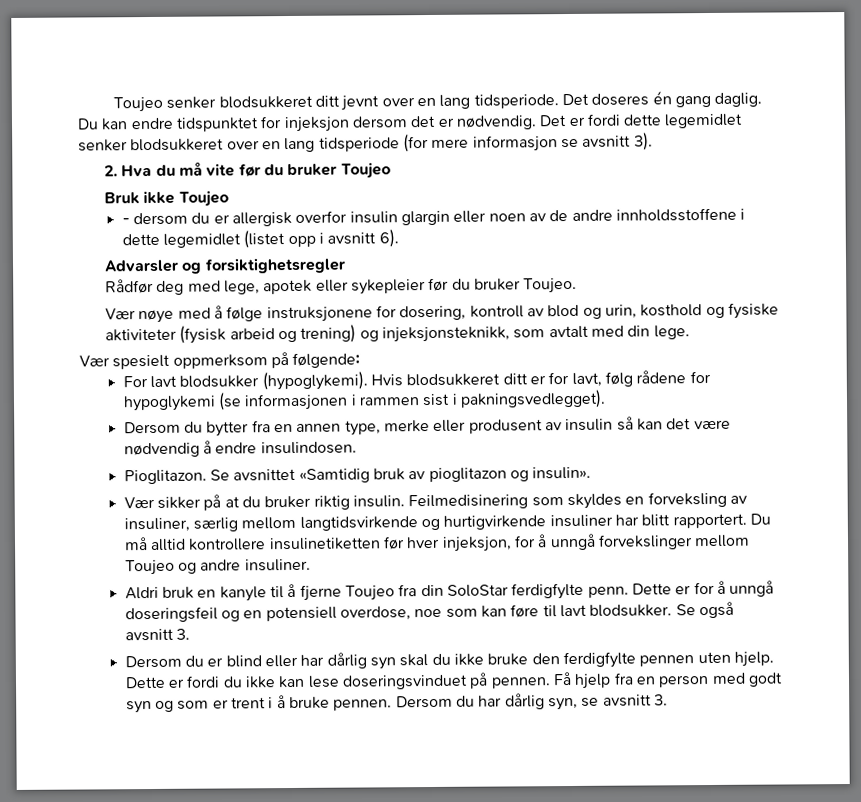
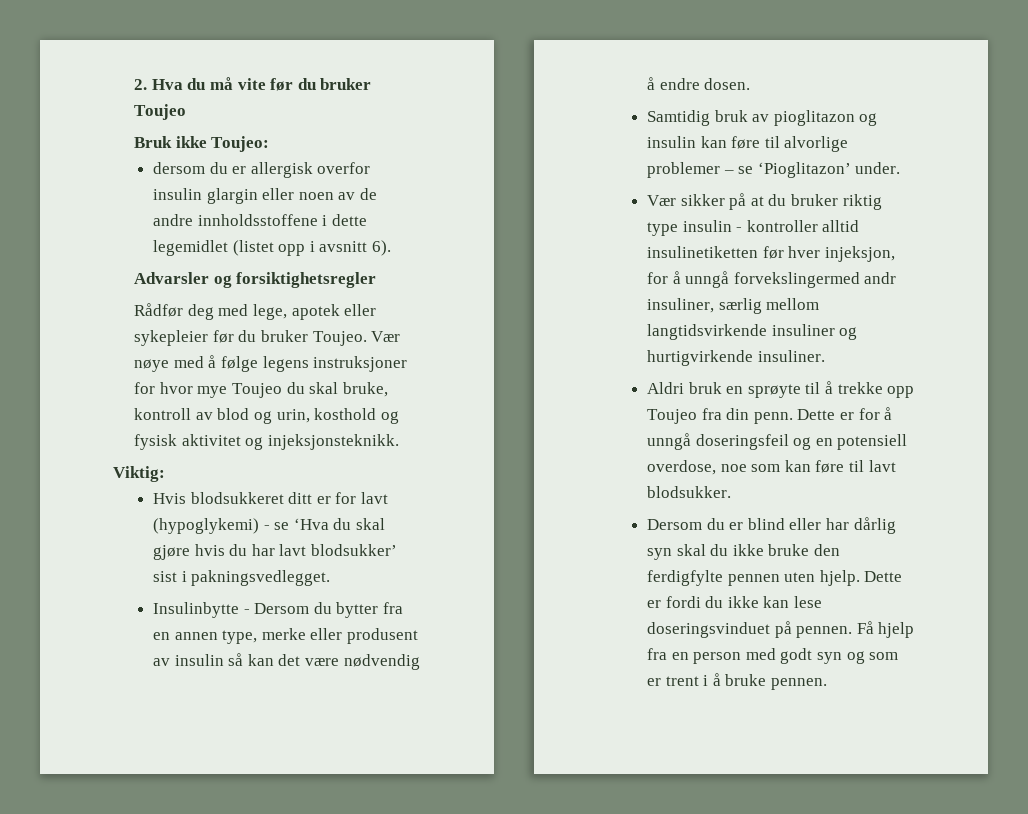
- Toujeo senker blodsukkeret ditt jevnt over en lang tidsperiode. Det doseres én gang daglig. Du kan endre tidspunktet for injeksjon dersom det er nødvendig. Det er fordi dette legemidlet senker blodsukkeret over en lang tidsperiode (for mere informasjon se avsnitt 3).
- Bruk ikke Toujeo
- - dersom du er allergisk overfor insulin glargin eller noen av de andre innholdsstoffene i dette legemidlet (listet opp i avsnitt 6).
+ Bruk ikke Toujeo:
+ dersom du er allergisk overfor insulin glargin eller noen av de andre innholdsstoffene i dette legemidlet (listet opp i avsnitt 6).
- Rådfør deg med lege, apotek eller sykepleier før du bruker Toujeo.
- Vær nøye med å følge instruksjonene for dosering, kontroll av blod og urin, kosthold og fysiske aktiviteter (fysisk arbeid og trening) og injeksjonsteknikk, som avtalt med din lege.
- Vær spesielt oppmerksom på følgende:
- For lavt blodsukker (hypoglykemi). Hvis blodsukkeret ditt er for lavt, følg rådene for hypoglykemi (se informasjonen i rammen sist i pakningsvedlegget).
- Dersom du bytter fra en annen type, merke eller produsent av insulin så kan det være nødvendig å endre insulindosen.
- Pioglitazon. Se avsnittet «Samtidig bruk av pioglitazon og insulin».
+ Rådfør deg med lege, apotek eller sykepleier før du bruker Toujeo. Vær nøye med å følge legens instruksjoner for hvor mye Toujeo du skal bruke, kontroll av blod og urin, kosthold og fysisk aktivitet og injeksjonsteknikk.
+ Viktig:
+ Hvis blodsukkeret ditt er for lavt (hypoglykemi) - se ‘Hva du skal gjøre hvis du har lavt blodsukker’ sist i pakningsvedlegget.
+ Insulinbytte - Dersom du bytter fra en annen type, merke eller produsent av insulin så kan det være nødvendig å endre dosen.
+ Samtidig bruk av pioglitazon og insulin kan føre til alvorlige problemer – se ‘Pioglitazon’ under.
- Vær sikker på at du bruker riktig insulin. Feilmedisinering som skyldes en forveksling av insuliner, særlig mellom langtidsvirkende og hurtigvirkende insuliner har blitt rapportert. Du må alltid kontrollere insulinetiketten før hver injeksjon, for å unngå forvekslinger mellom Toujeo og andre insuliner.
+ Vær sikker på at du bruker riktig type insulin - kontroller alltid insulinetiketten før hver injeksjon, for å unngå forvekslingermed andr insuliner, særlig mellom langtidsvirkende insuliner og hurtigvirkende insuliner.
- Aldri bruk en kanyle til å fjerne Toujeo fra din SoloStar ferdigfylte penn.
+ Aldri bruk en sprøyte til å trekke opp Toujeo fra din penn.
- Se også avsnitt 3.
- Dersom du har dårlig syn, se avsnitt 3.

